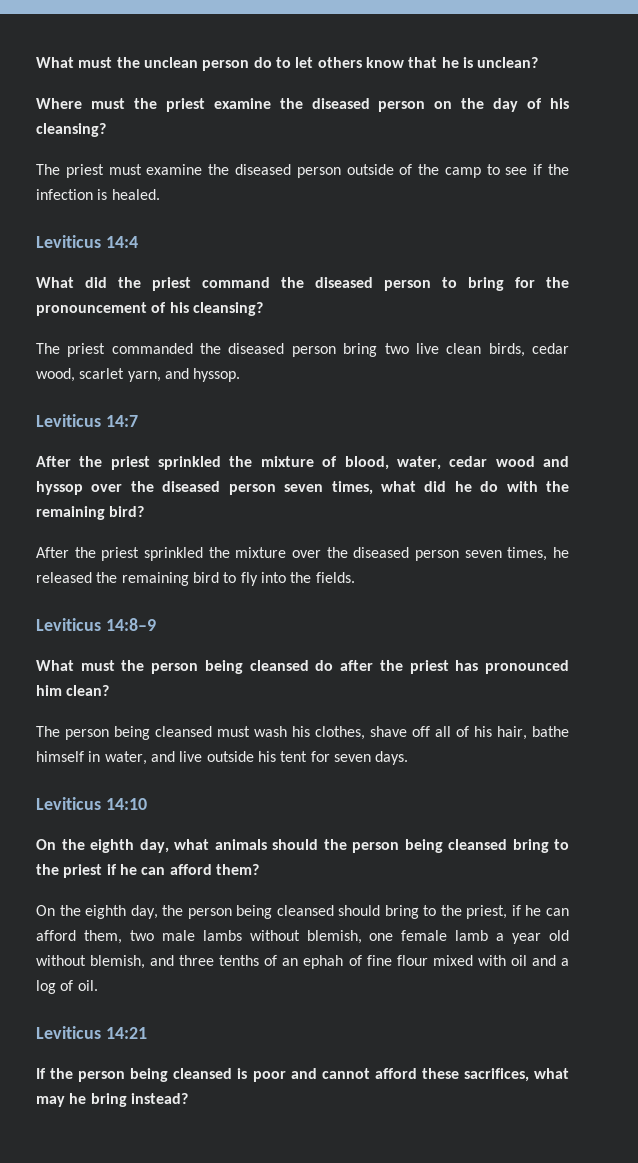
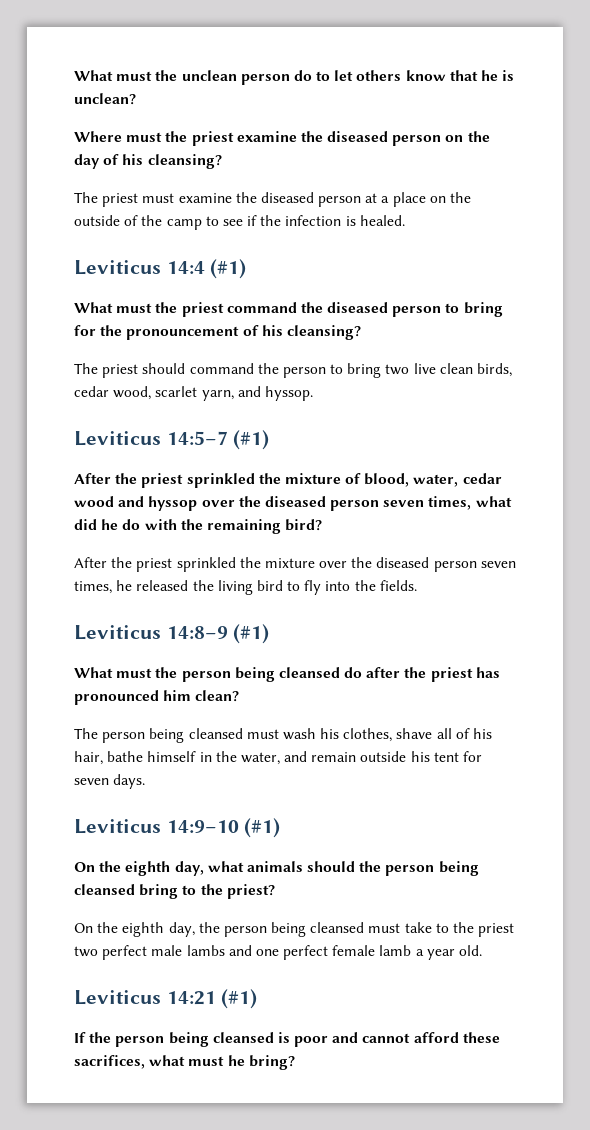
- The priest must examine the diseased person outside of the camp to see if the infection is healed.
+ The priest must examine the diseased person at a place on the outside of the camp to see if the infection is healed.
- Leviticus 14:4
- What did the priest command the diseased person to bring for the pronouncement of his cleansing?
+ Leviticus 14:4 (#1)
+ What must the priest command the diseased person to bring for the pronouncement of his cleansing?
- The priest commanded the diseased person bring two live clean birds, cedar wood, scarlet yarn, and hyssop.
+ The priest should command the person to bring two live clean birds, cedar wood, scarlet yarn, and hyssop.
- Leviticus 14:7
+ Leviticus 14:5–7 (#1)
- After the priest sprinkled the mixture over the diseased person seven times, he released the remaining bird to fly into the fields.
+ After the priest sprinkled the mixture over the diseased person seven times, he released the living bird to fly into the fields.
- Leviticus 14:8–9
+ Leviticus 14:8–9 (#1)
- The person being cleansed must wash his clothes, shave off all of his hair, bathe himself in water, and live outside his tent for seven days.
+ The person being cleansed must wash his clothes, shave all of his hair, bathe himself in the water, and remain outside his tent for seven days.
- Leviticus 14:10
+ Leviticus 14:9–10 (#1)
- On the eighth day, what animals should the person being cleansed bring to the priest if he can afford them?
+ On the eighth day, what animals should the person being cleansed bring to the priest?
- On the eighth day, the person being cleansed should bring to the priest, if he can afford them, two male lambs without blemish, one female lamb a year old without blemish, and three tenths of an ephah of fine flour mixed with oil and a log of oil.
+ On the eighth day, the person being cleansed must take to the priest two perfect male lambs and one perfect female lamb a year old.
- Leviticus 14:21
+ Leviticus 14:21 (#1)
- If the person being cleansed is poor and cannot afford these sacrifices, what may he bring instead?
+ If the person being cleansed is poor and cannot afford these sacrifices, what must he bring?

